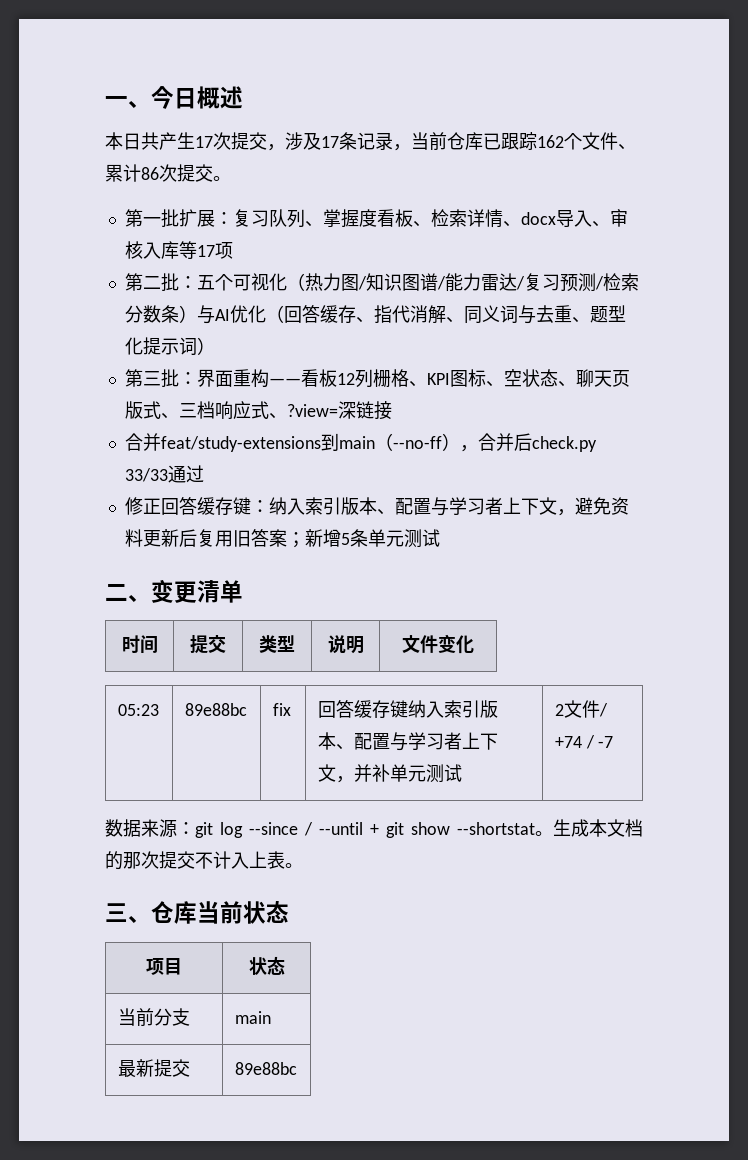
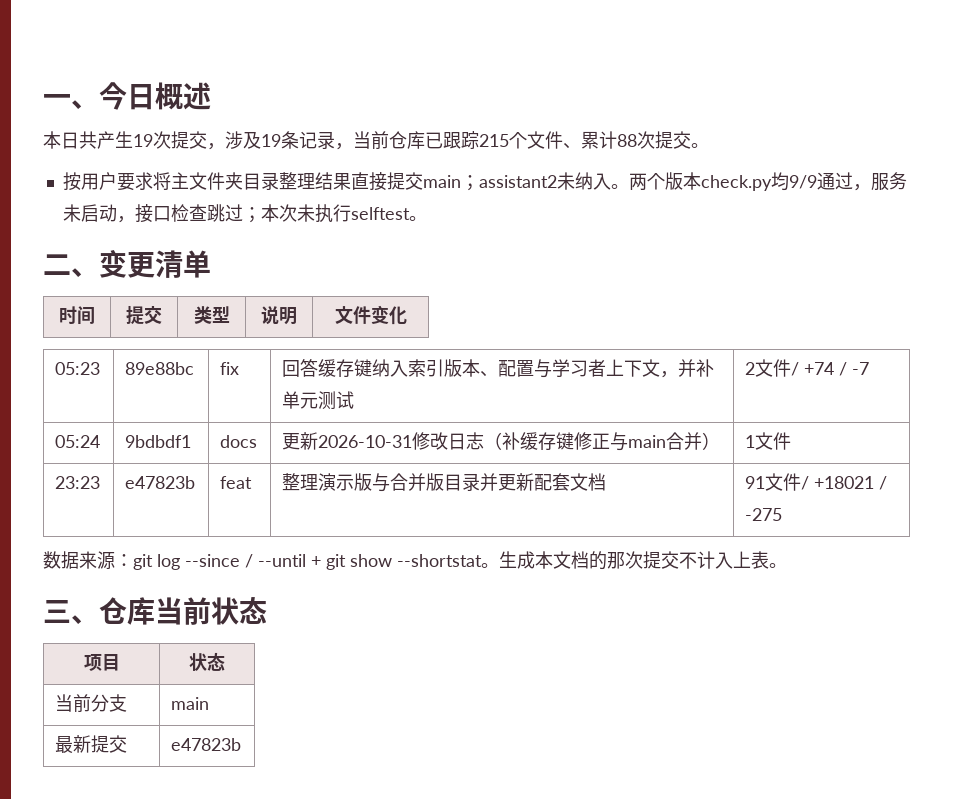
- 本日共产生17次提交，涉及17条记录，当前仓库已跟踪162个文件、累计86次提交。
+ 本日共产生19次提交，涉及19条记录，当前仓库已跟踪215个文件、累计88次提交。
- 第一批扩展：复习队列、掌握度看板、检索详情、docx导入、审核入库等17项
- 第二批：五个可视化（热力图/知识图谱/能力雷达/复习预测/检索分数条）与AI优化（回答缓存、指代消解、同义词与去重、题型化提示词）
- 第三批：界面重构——看板12列栅格、KPI图标、空状态、聊天页版式、三档响应式、?view=深链接
- 合并feat/study-extensions到main（--no-ff），合并后check.py 33/33通过
- 修正回答缓存键：纳入索引版本、配置与学习者上下文，避免资料更新后复用旧答案；新增5条单元测试
+ 按用户要求将主文件夹目录整理结果直接提交main；assistant2未纳入。两个版本check.py均9/9通过，服务未启动，接口检查跳过；本次未执行selftest。
+ 05:24 | 9bdbdf1 | docs | 更新2026-10-31修改日志（补缓存键修正与main合并） | 1文件
+ 23:23 | e47823b | feat | 整理演示版与合并版目录并更新配套文档 | 91文件/ +18021 / -275
- 最新提交 | 89e88bc
+ 最新提交 | e47823b

